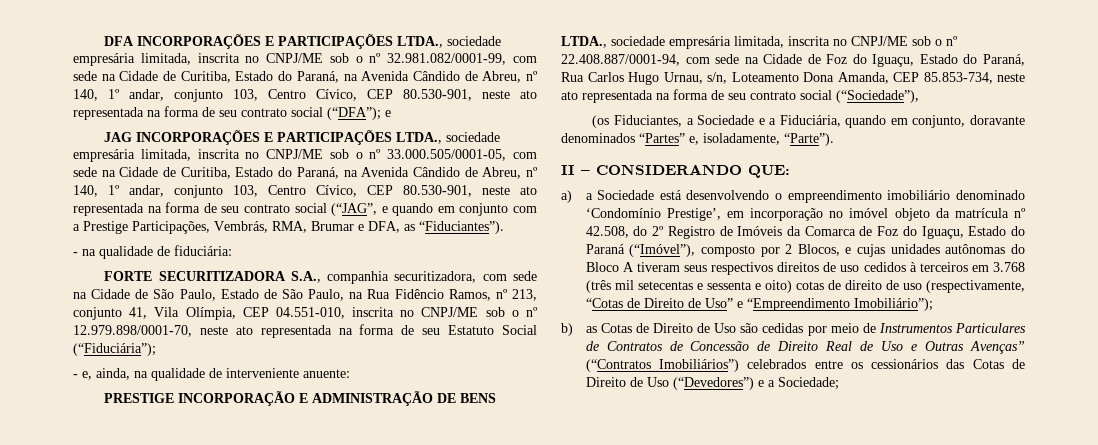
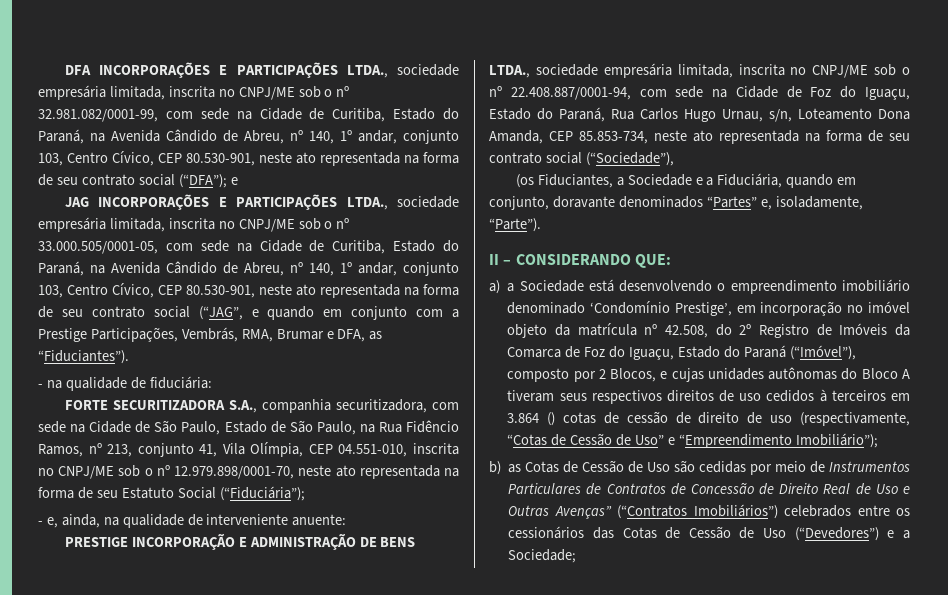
- a) a Sociedade está desenvolvendo o empreendimento imobiliário denominado ‘Condomínio Prestige’, em incorporação no imóvel objeto da matrícula nº 42.508, do 2º Registro de Imóveis da Comarca de Foz do Iguaçu, Estado do Paraná (“Imóvel”), composto por 2 Blocos, e cujas unidades autônomas do Bloco A tiveram seus respectivos direitos de uso cedidos à terceiros em 3.768 (três mil setecentas e sessenta e oito) cotas de direito de uso (respectivamente, “Cotas de Direito de Uso” e “Empreendimento Imobiliário”);
+ a) a Sociedade está desenvolvendo o empreendimento imobiliário denominado ‘Condomínio Prestige’, em incorporação no imóvel objeto da matrícula nº 42.508, do 2º Registro de Imóveis da Comarca de Foz do Iguaçu, Estado do Paraná (“Imóvel”), composto por 2 Blocos, e cujas unidades autônomas do Bloco A tiveram seus respectivos direitos de uso cedidos à terceiros em 3.864 () cotas de cessão de direito de uso (respectivamente, “Cotas de Cessão de Uso” e “Empreendimento Imobiliário”);
- b) as Cotas de Direito de Uso são cedidas por meio de Instrumentos Particulares de Contratos de Concessão de Direito Real de Uso e Outras Avenças” (“Contratos Imobiliários”) celebrados entre os cessionários das Cotas de Direito de Uso (“Devedores”) e a Sociedade;
+ b) as Cotas de Cessão de Uso são cedidas por meio de Instrumentos Particulares de Contratos de Concessão de Direito Real de Uso e Outras Avenças” (“Contratos Imobiliários”) celebrados entre os cessionários das Cotas de Cessão de Uso (“Devedores”) e a Sociedade;

